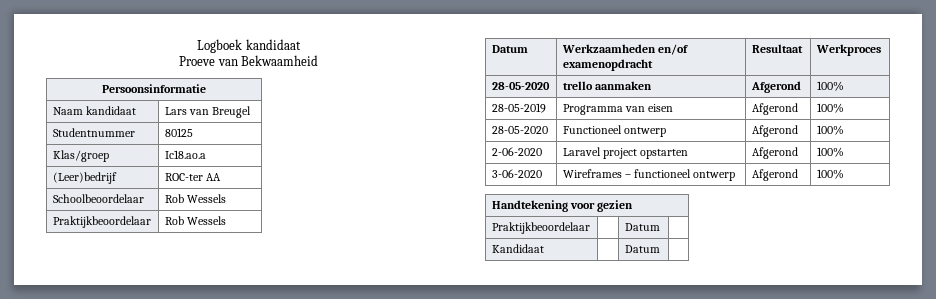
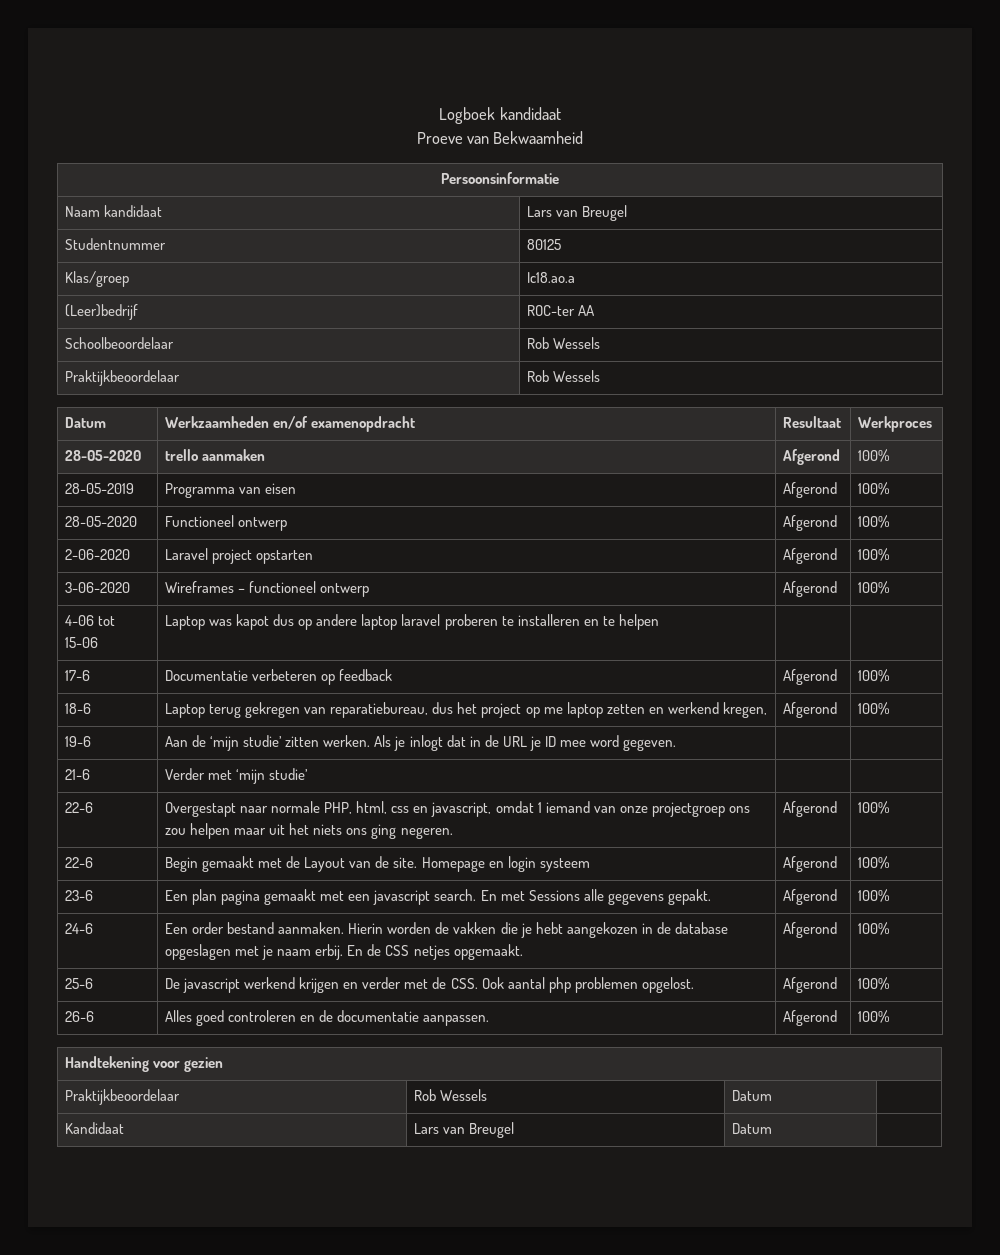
+ 4-06 tot 15-06 | Laptop was kapot dus op andere laptop laravel proberen te installeren en te helpen | |
+ 17-6 | Documentatie verbeteren op feedback | Afgerond | 100%
+ 18-6 | Laptop terug gekregen van reparatiebureau, dus het project op me laptop zetten en werkend kregen, | Afgerond | 100%
+ 19-6 | Aan de ‘mijn studie’ zitten werken. Als je inlogt dat in de URL je ID mee word gegeven. | |
+ 21-6 | Verder met ‘mijn studie’ | |
+ 22-6 | Overgestapt naar normale PHP, html, css en javascript, omdat 1 iemand van onze projectgroep ons zou helpen maar uit het niets ons ging negeren. | Afgerond | 100%
+ 22-6 | Begin gemaakt met de Layout van de site. Homepage en login systeem | Afgerond | 100%
+ 23-6 | Een plan pagina gemaakt met een javascript search. En met Sessions alle gegevens gepakt. | Afgerond | 100%
+ 24-6 | Een order bestand aanmaken. Hierin worden de vakken die je hebt aangekozen in de database opgeslagen met je naam erbij. En de CSS netjes opgemaakt. | Afgerond | 100%
+ 25-6 | De javascript werkend krijgen en verder met de CSS. Ook aantal php problemen opgelost. | Afgerond | 100%
+ 26-6 | Alles goed controleren en de documentatie aanpassen. | Afgerond | 100%
- Praktijkbeoordelaar | | Datum |
+ Praktijkbeoordelaar | Rob Wessels | Datum |
- Kandidaat | | Datum |
+ Kandidaat | Lars van Breugel | Datum |

